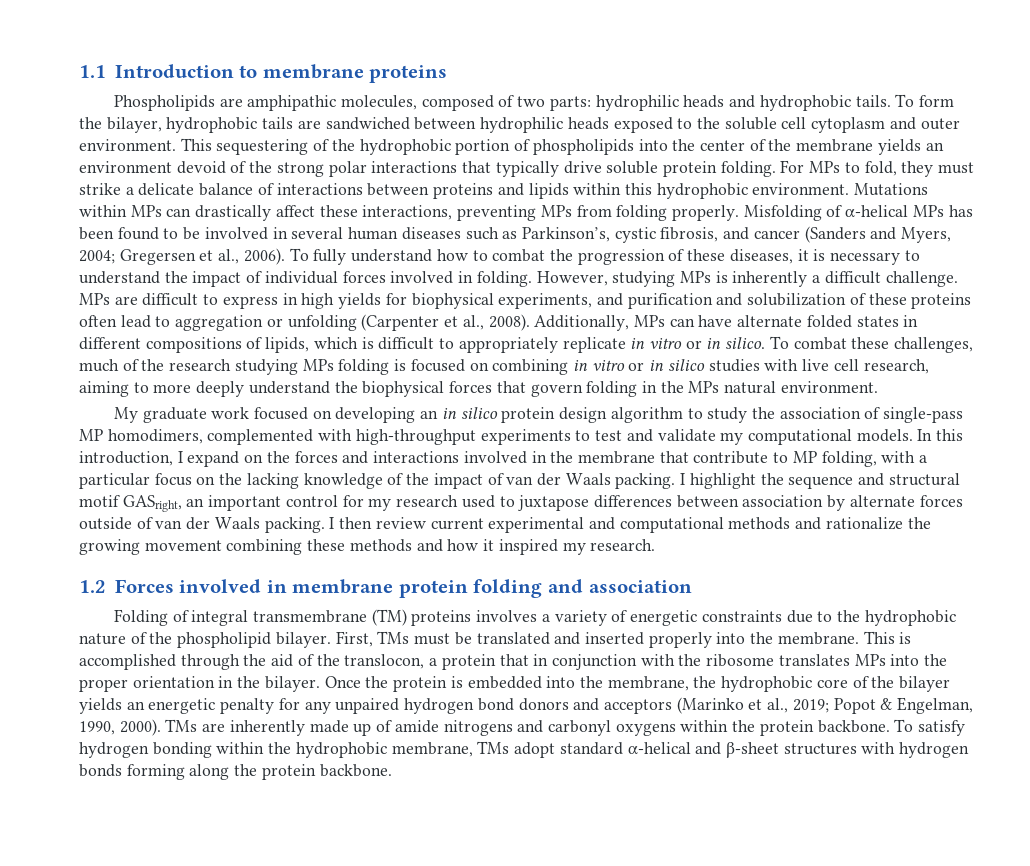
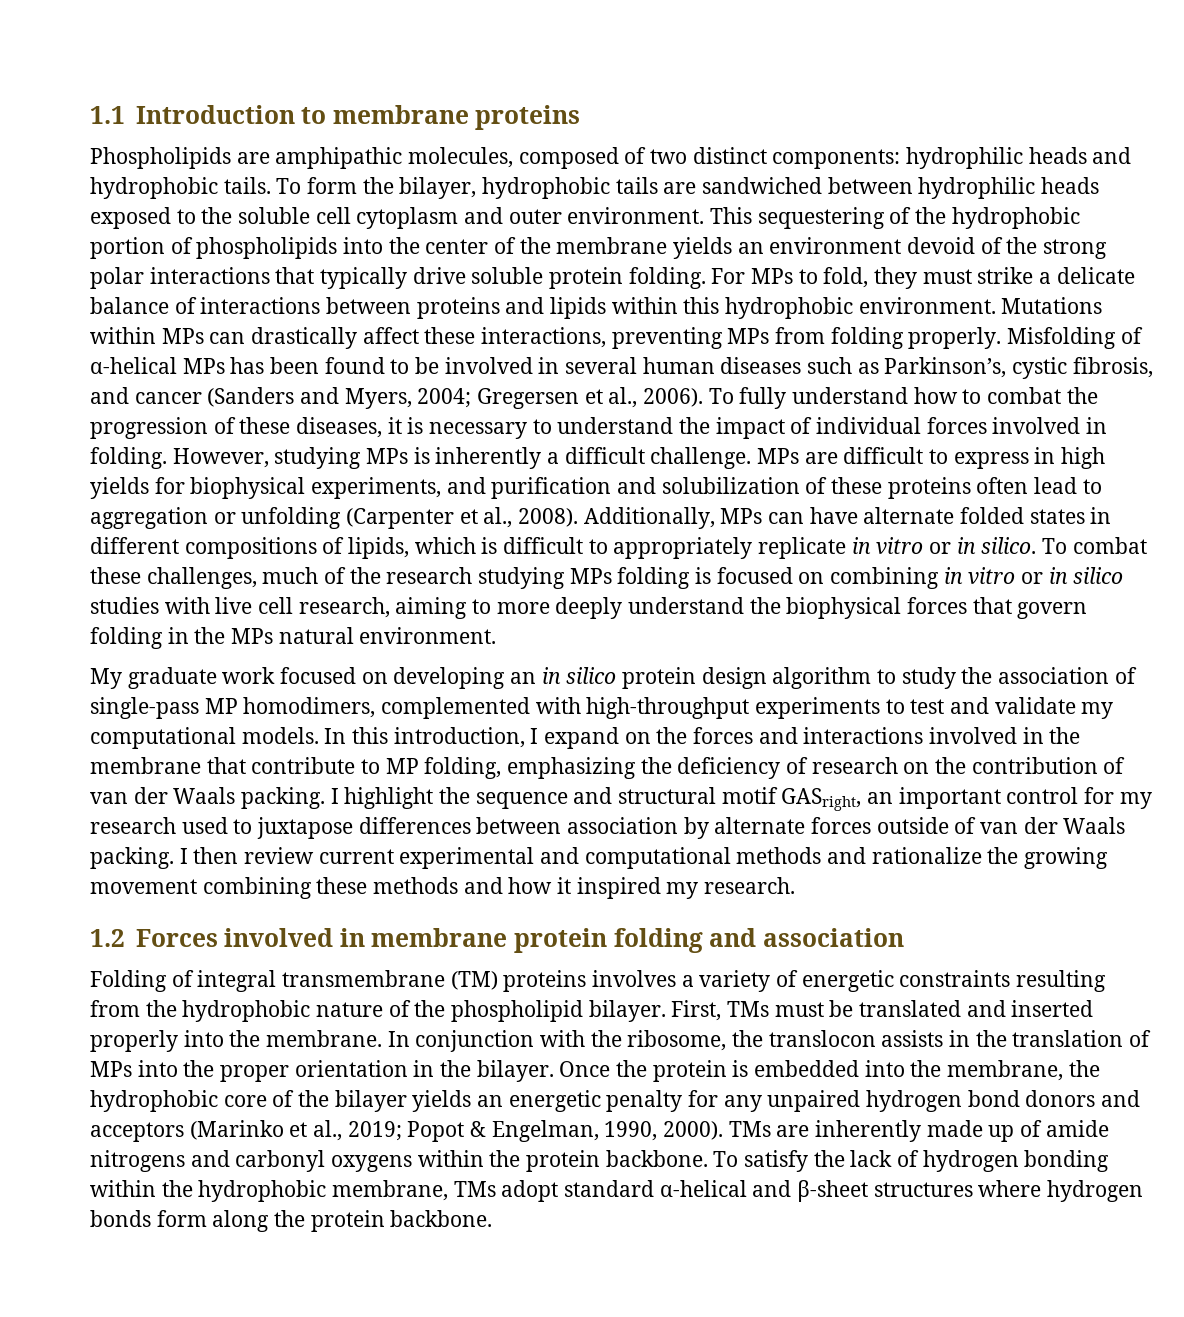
- Phospholipids are amphipathic molecules, composed of two parts: hydrophilic heads and hydrophobic tails.
+ Phospholipids are amphipathic molecules, composed of two distinct components: hydrophilic heads and hydrophobic tails.
- In this introduction, I expand on the forces and interactions involved in the membrane that contribute to MP folding, with a particular focus on the lacking knowledge of the impact of van der Waals packing.
+ In this introduction, I expand on the forces and interactions involved in the membrane that contribute to MP folding, emphasizing the deficiency of research on the contribution of van der Waals packing.
- Folding of integral transmembrane (TM) proteins involves a variety of energetic constraints due to the hydrophobic nature of the phospholipid bilayer.
+ Folding of integral transmembrane (TM) proteins involves a variety of energetic constraints resulting from the hydrophobic nature of the phospholipid bilayer.
- This is accomplished through the aid of the translocon, a protein that in conjunction with the ribosome translates MPs into the proper orientation in the bilayer.
+ In conjunction with the ribosome, the translocon assists in the translation of MPs into the proper orientation in the bilayer.
- To satisfy hydrogen bonding within the hydrophobic membrane, TMs adopt standard α-helical and β-sheet structures with hydrogen bonds forming along the protein backbone.
+ To satisfy the lack of hydrogen bonding within the hydrophobic membrane, TMs adopt standard α-helical and β-sheet structures where hydrogen bonds form along the protein backbone.

